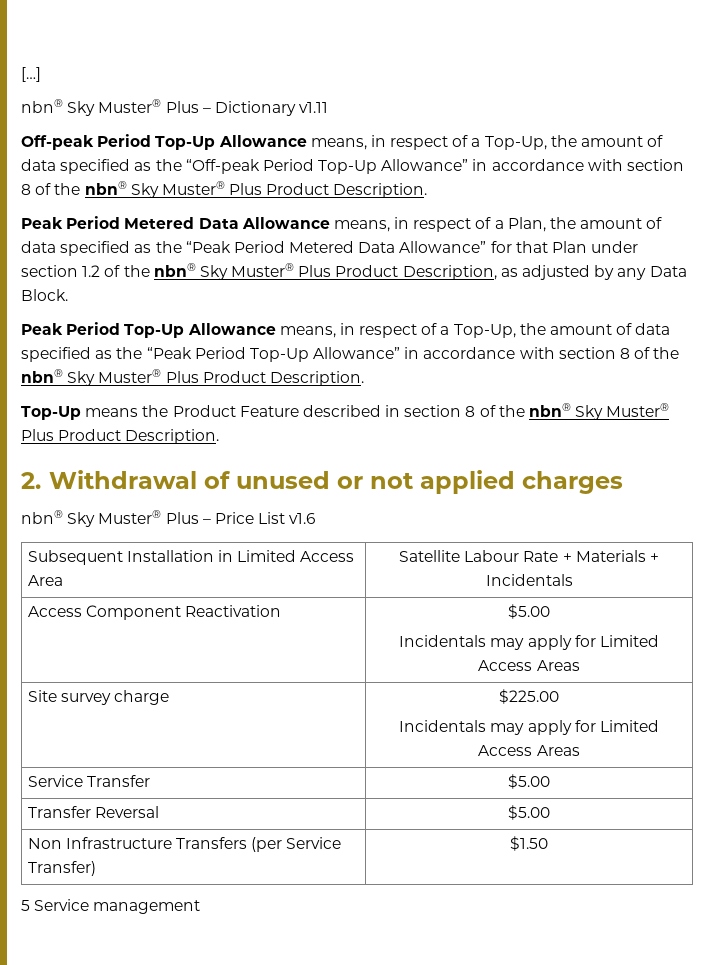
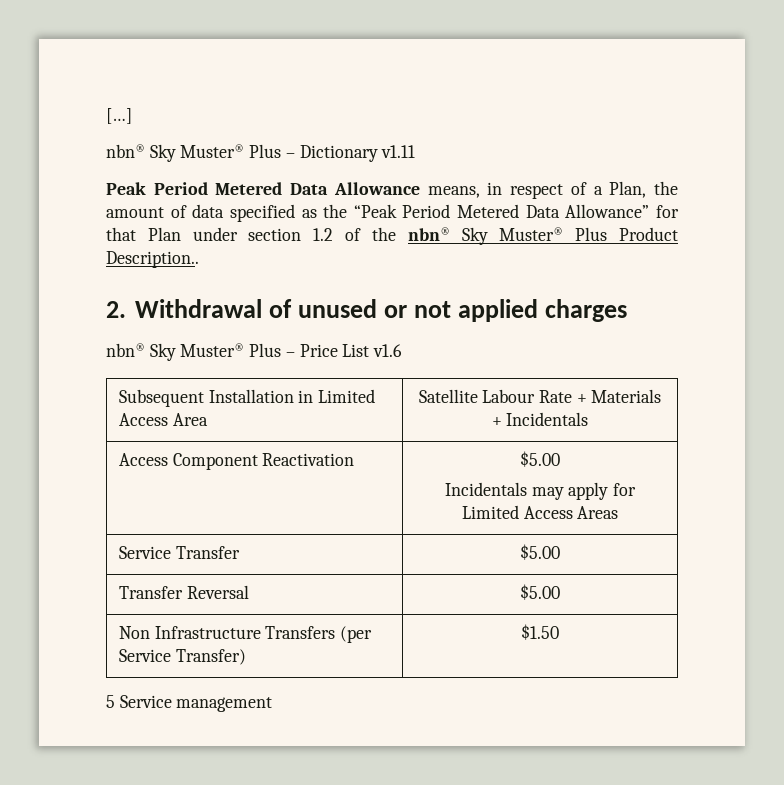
- Off-peak Period Top-Up Allowance means, in respect of a Top-Up, the amount of data specified as the “Off-peak Period Top-Up Allowance” in accordance with section 8 of the nbn® Sky Muster® Plus Product Description.
- Peak Period Metered Data Allowance means, in respect of a Plan, the amount of data specified as the “Peak Period Metered Data Allowance” for that Plan under section 1.2 of the nbn® Sky Muster® Plus Product Description, as adjusted by any Data Block.
- Peak Period Top-Up Allowance means, in respect of a Top-Up, the amount of data specified as the “Peak Period Top-Up Allowance” in accordance with section 8 of the nbn® Sky Muster® Plus Product Description.
- Top-Up means the Product Feature described in section 8 of the nbn® Sky Muster® Plus Product Description.
+ Peak Period Metered Data Allowance means, in respect of a Plan, the amount of data specified as the “Peak Period Metered Data Allowance” for that Plan under section 1.2 of the nbn® Sky Muster® Plus Product Description..
- Site survey charge | $225.00
- Incidentals may apply for Limited Access Areas

